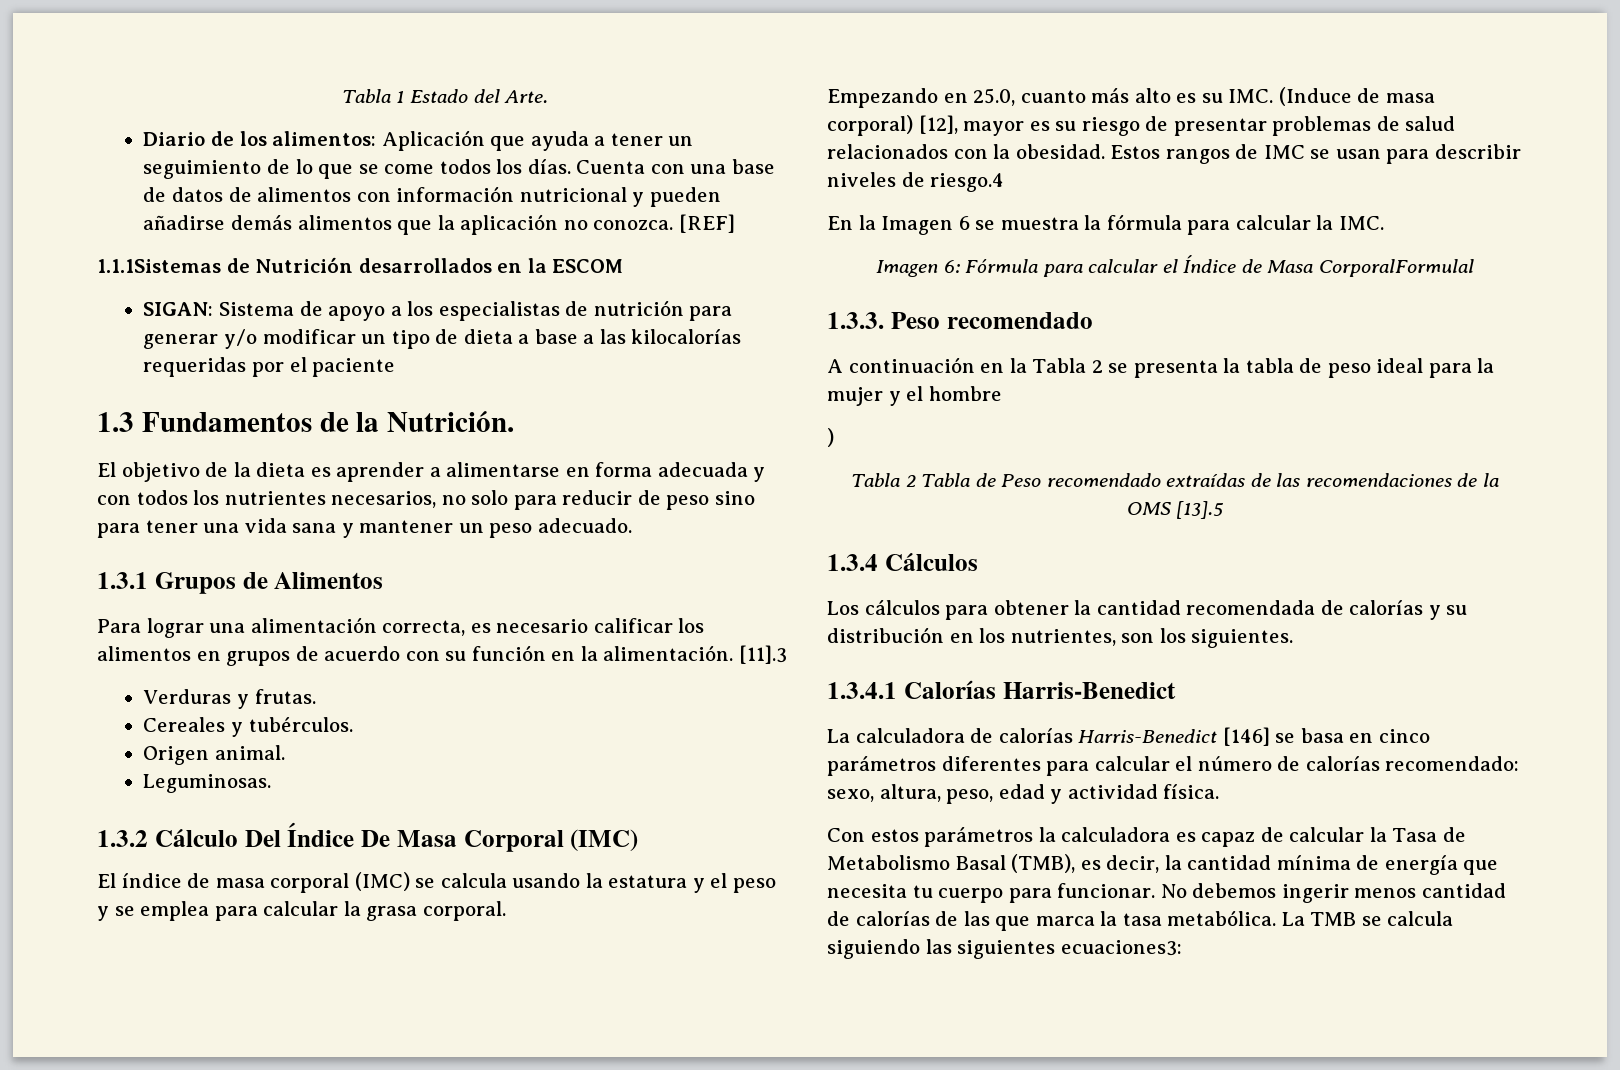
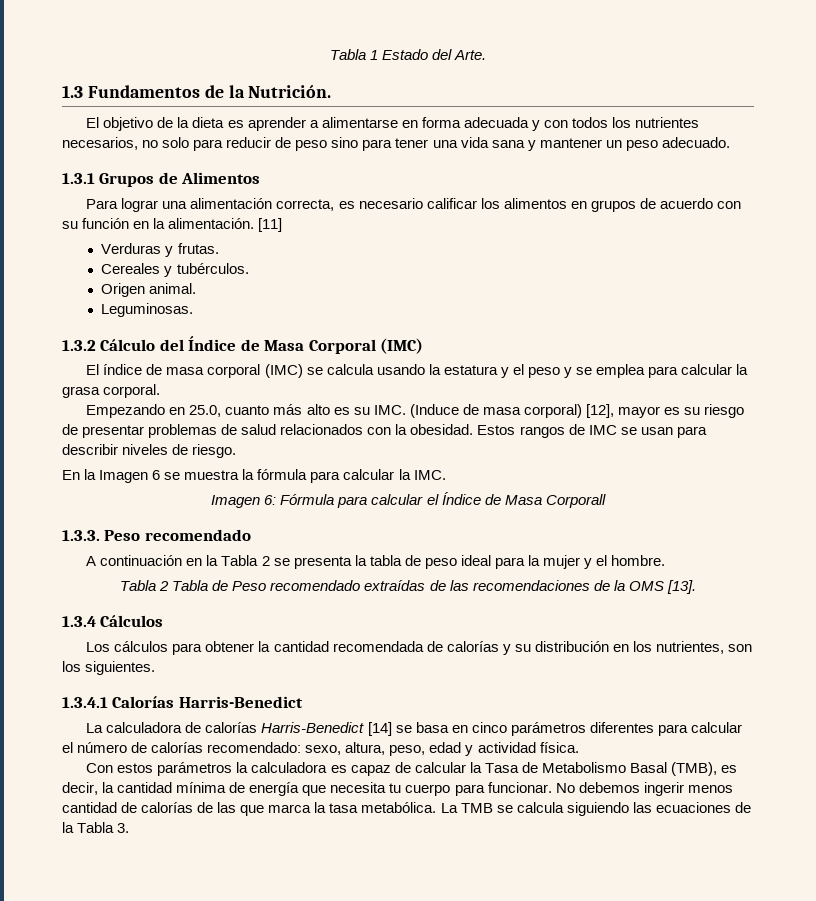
- Diario de los alimentos: Aplicación que ayuda a tener un seguimiento de lo que se come todos los días. Cuenta con una base de datos de alimentos con información nutricional y pueden añadirse demás alimentos que la aplicación no conozca. [REF]
- 1.1.1Sistemas de Nutrición desarrollados en la ESCOM
- SIGAN: Sistema de apoyo a los especialistas de nutrición para generar y/o modificar un tipo de dieta a base a las kilocalorías requeridas por el paciente
- [11].3
+ [11]
- 1.3.2 Cálculo Del Índice De Masa Corporal (IMC)
+ 1.3.2 Cálculo del Índice de Masa Corporal (IMC)
- Estos rangos de IMC se usan para describir niveles de riesgo.4
+ Estos rangos de IMC se usan para describir niveles de riesgo.
- Imagen 6: Fórmula para calcular el Índice de Masa CorporalFormulal
+ Imagen 6: Fórmula para calcular el Índice de Masa Corporall
- A continuación en la Tabla 2 se presenta la tabla de peso ideal para la mujer y el hombre
- )
+ A continuación en la Tabla 2 se presenta la tabla de peso ideal para la mujer y el hombre.
- Tabla 2 Tabla de Peso recomendado extraídas de las recomendaciones de la OMS [13].5
+ Tabla 2 Tabla de Peso recomendado extraídas de las recomendaciones de la OMS [13].
- La calculadora de calorías Harris-Benedict [146] se basa en cinco parámetros diferentes para calcular el número de calorías recomendado: sexo, altura, peso, edad y actividad física.
+ La calculadora de calorías Harris-Benedict [14] se basa en cinco parámetros diferentes para calcular el número de calorías recomendado: sexo, altura, peso, edad y actividad física.
- La TMB se calcula siguiendo las siguientes ecuaciones3:
+ La TMB se calcula siguiendo las ecuaciones de la Tabla 3.

